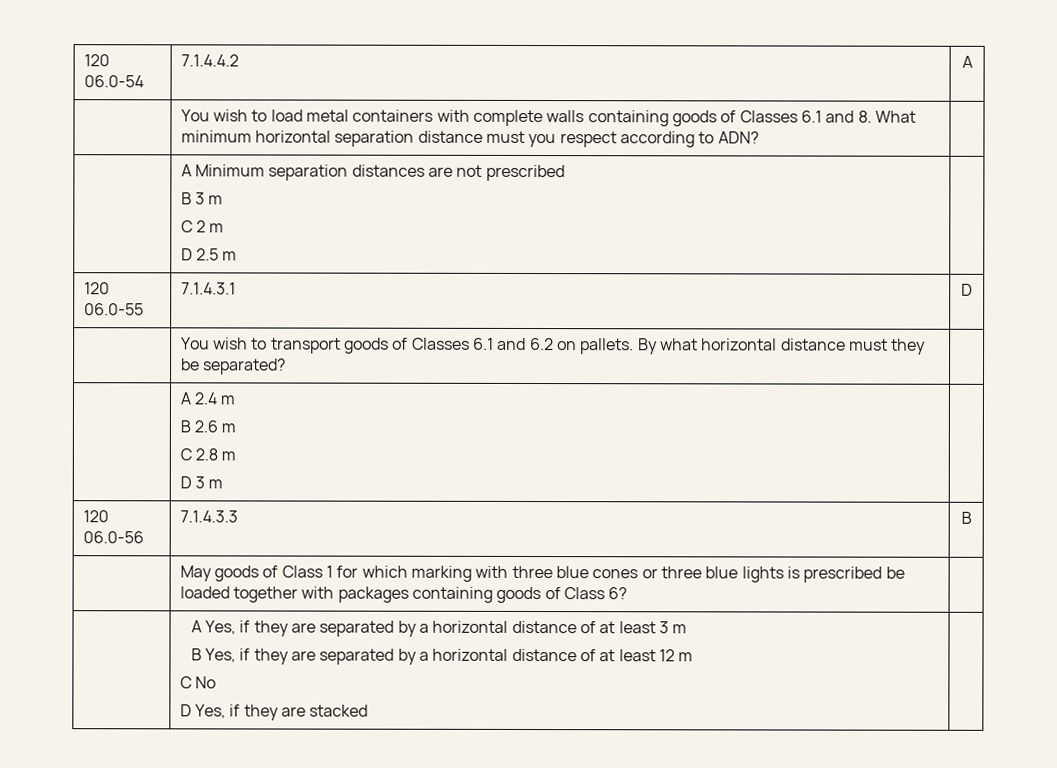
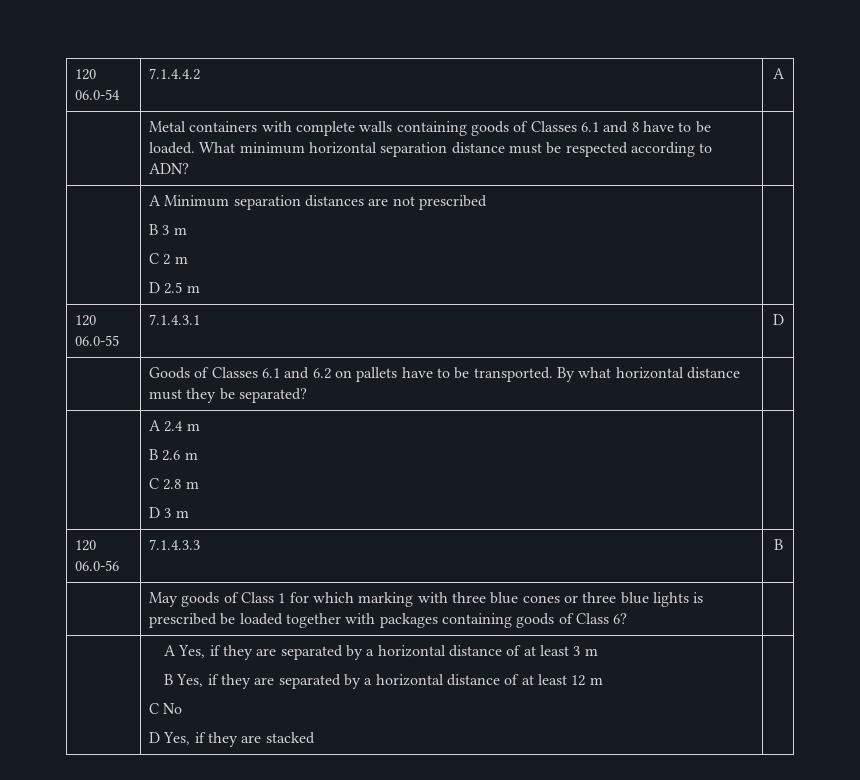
- | You wish to load metal containers with complete walls containing goods of Classes 6.1 and 8. What minimum horizontal separation distance must you respect according to ADN? |
+ | Metal containers with complete walls containing goods of Classes 6.1 and 8 have to be loaded. What minimum horizontal separation distance must be respected according to ADN? |
- | You wish to transport goods of Classes 6.1 and 6.2 on pallets. By what horizontal distance must they be separated? |
+ | Goods of Classes 6.1 and 6.2 on pallets have to be transported. By what horizontal distance must they be separated? |

